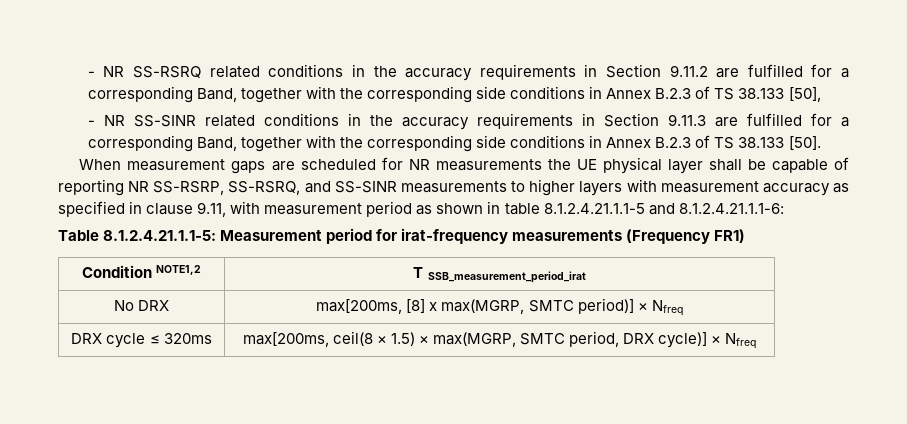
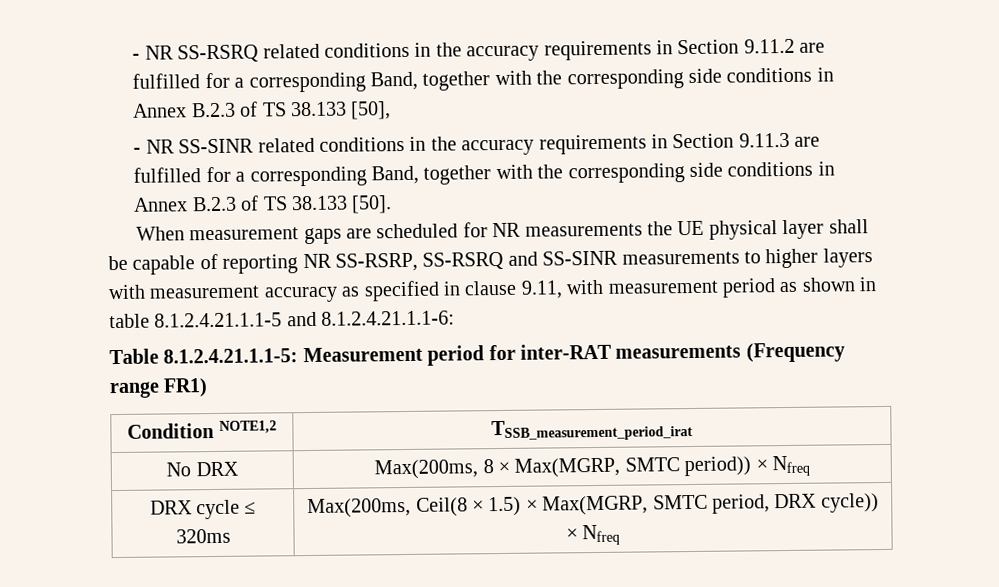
- When measurement gaps are scheduled for NR measurements the UE physical layer shall be capable of reporting NR SS-RSRP, SS-RSRQ, and SS-SINR measurements to higher layers with measurement accuracy as specified in clause 9.11, with measurement period as shown in table 8.1.2.4.21.1.1-5 and 8.1.2.4.21.1.1-6:
+ When measurement gaps are scheduled for NR measurements the UE physical layer shall be capable of reporting NR SS-RSRP, SS-RSRQ and SS-SINR measurements to higher layers with measurement accuracy as specified in clause 9.11, with measurement period as shown in table 8.1.2.4.21.1.1-5 and 8.1.2.4.21.1.1-6:
- Table 8.1.2.4.21.1.1-5: Measurement period for irat-frequency measurements (Frequency FR1)
+ Table 8.1.2.4.21.1.1-5: Measurement period for inter-RAT measurements (Frequency range FR1)
- Condition NOTE1,2 | T SSB_measurement_period_irat
+ Condition NOTE1,2 | TSSB_measurement_period_irat
- No DRX | max[200ms, [8] x max(MGRP, SMTC period)] × Nfreq
+ No DRX | Max(200ms, 8 × Max(MGRP, SMTC period)) × Nfreq
- DRX cycle ≤ 320ms | max[200ms, ceil(8 × 1.5) × max(MGRP, SMTC period, DRX cycle)] × Nfreq
+ DRX cycle ≤ 320ms | Max(200ms, Ceil(8 × 1.5) × Max(MGRP, SMTC period, DRX cycle)) × Nfreq

